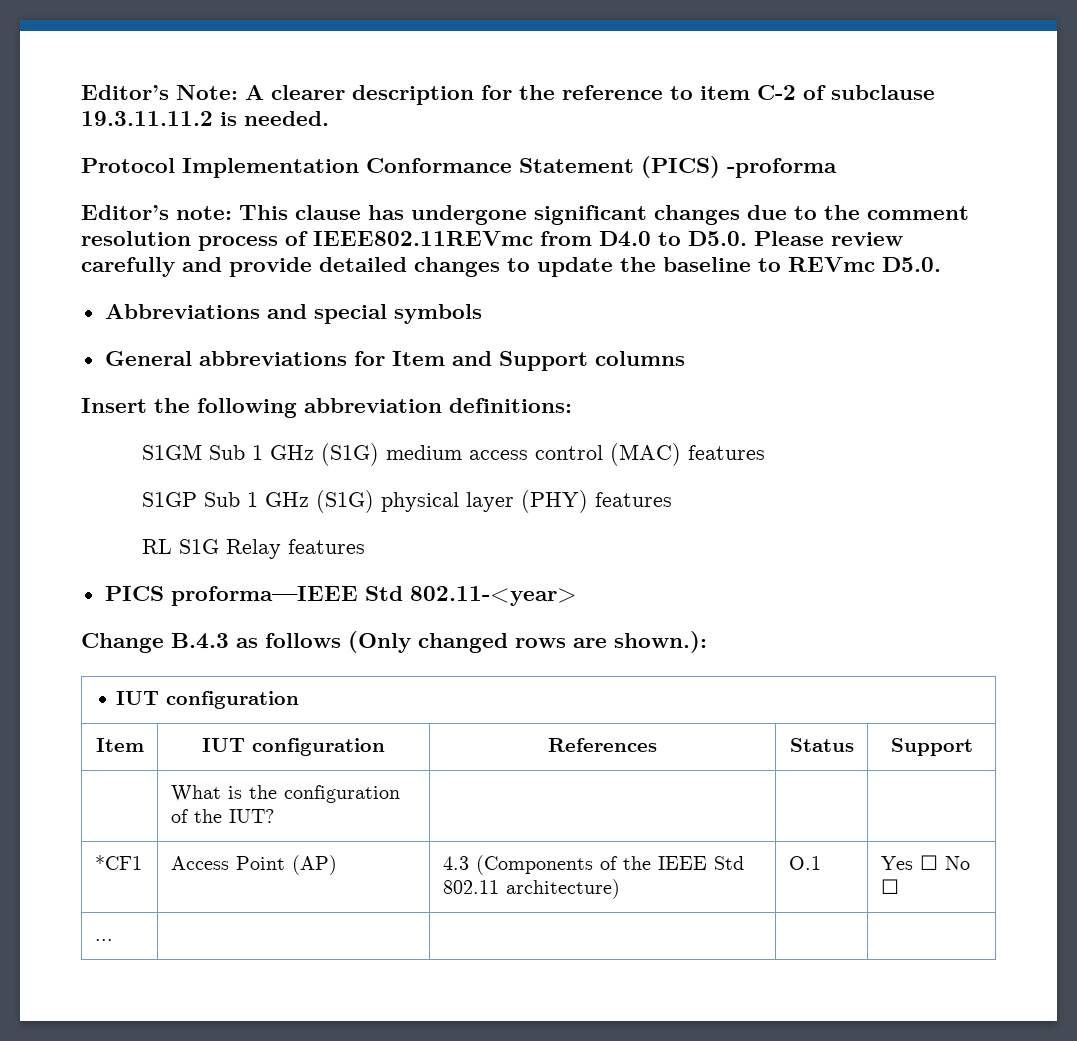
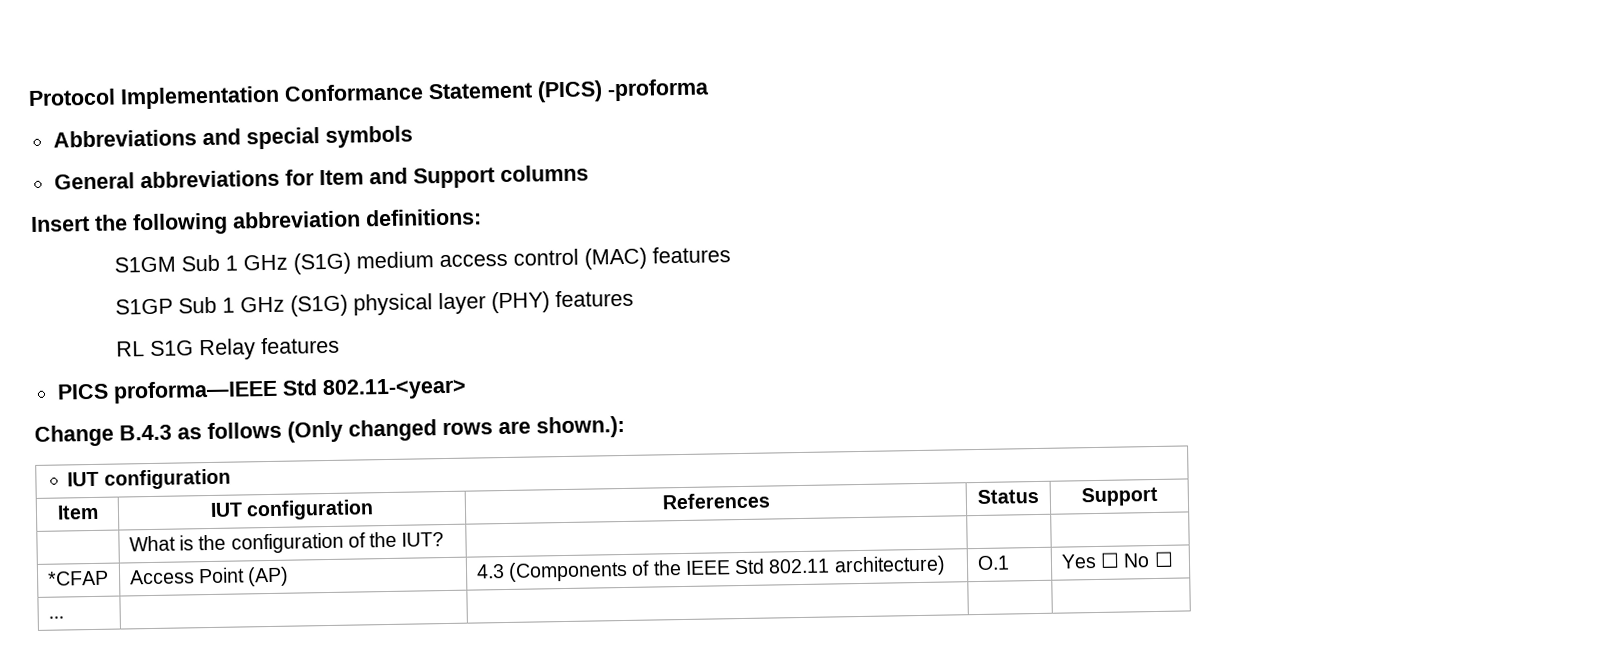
- Editor’s Note: A clearer description for the reference to item C-2 of subclause 19.3.11.11.2 is needed.
- Editor’s note: This clause has undergone significant changes due to the comment resolution process of IEEE802.11REVmc from D4.0 to D5.0. Please review carefully and provide detailed changes to update the baseline to REVmc D5.0.
- *CF1 | Access Point (AP) | 4.3 (Components of the IEEE Std 802.11 architecture) | O.1 | Yes ☐ No ☐
+ *CFAP | Access Point (AP) | 4.3 (Components of the IEEE Std 802.11 architecture) | O.1 | Yes ☐ No ☐

